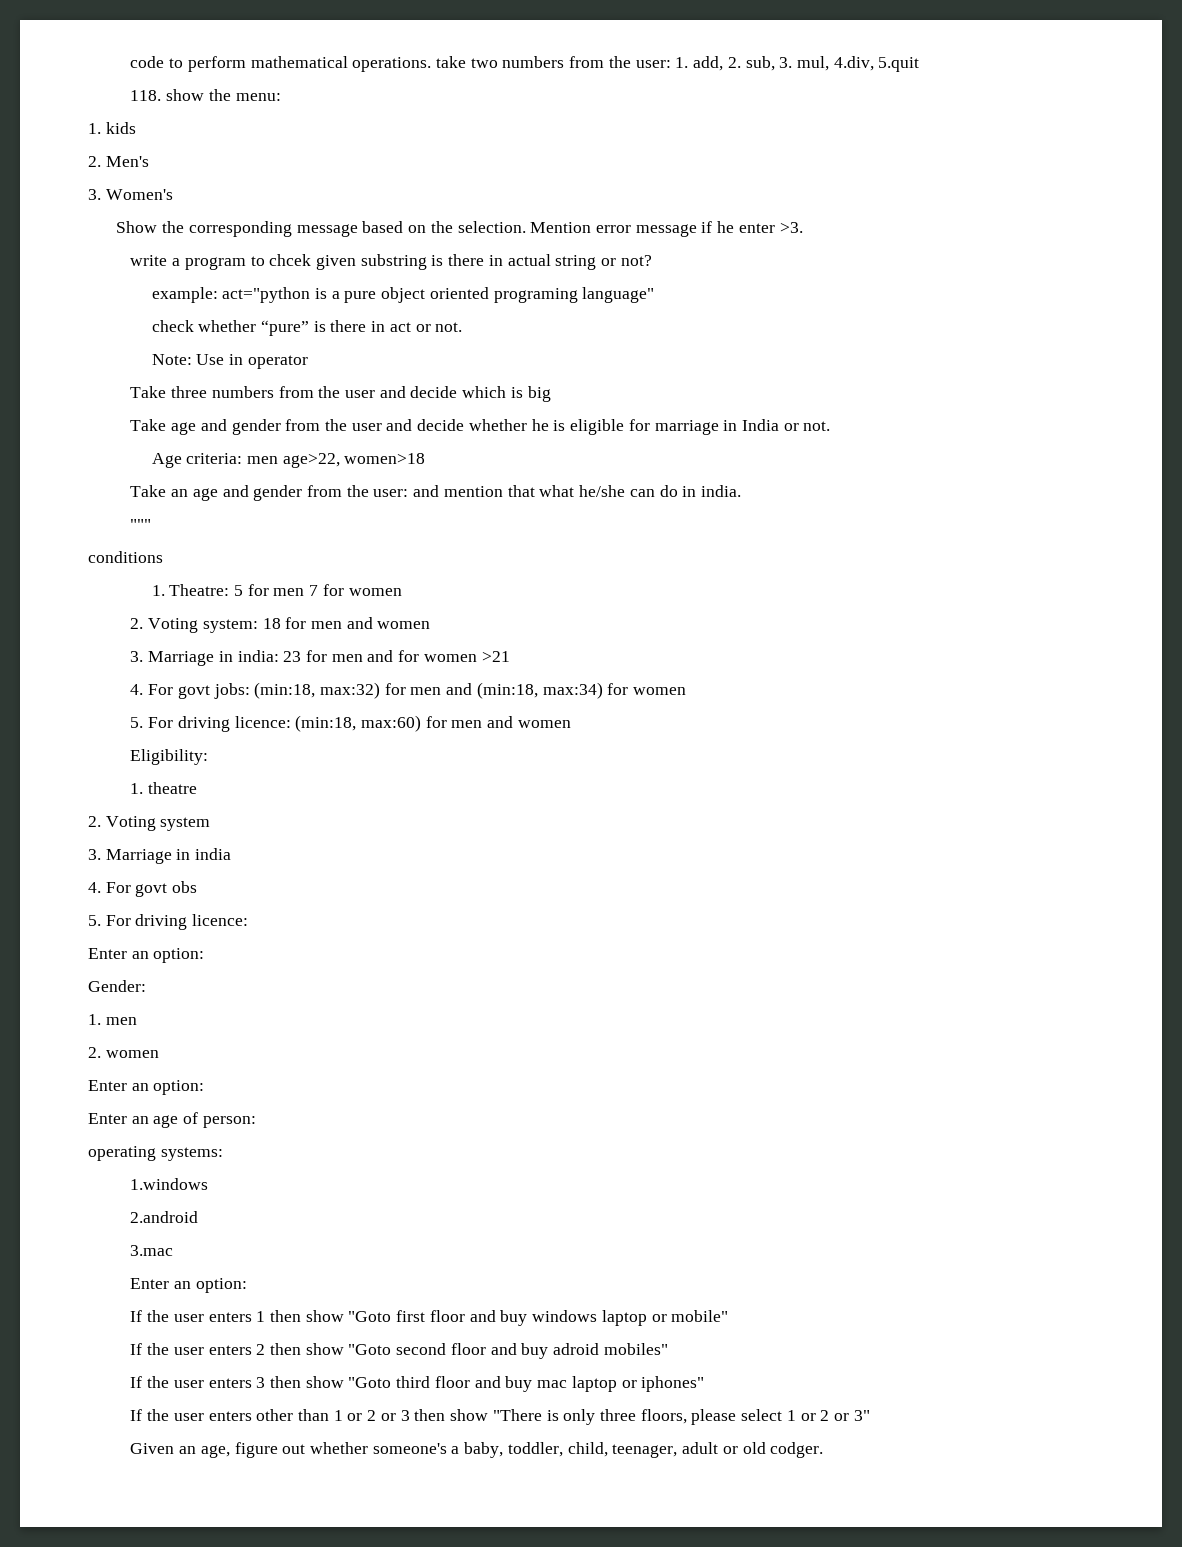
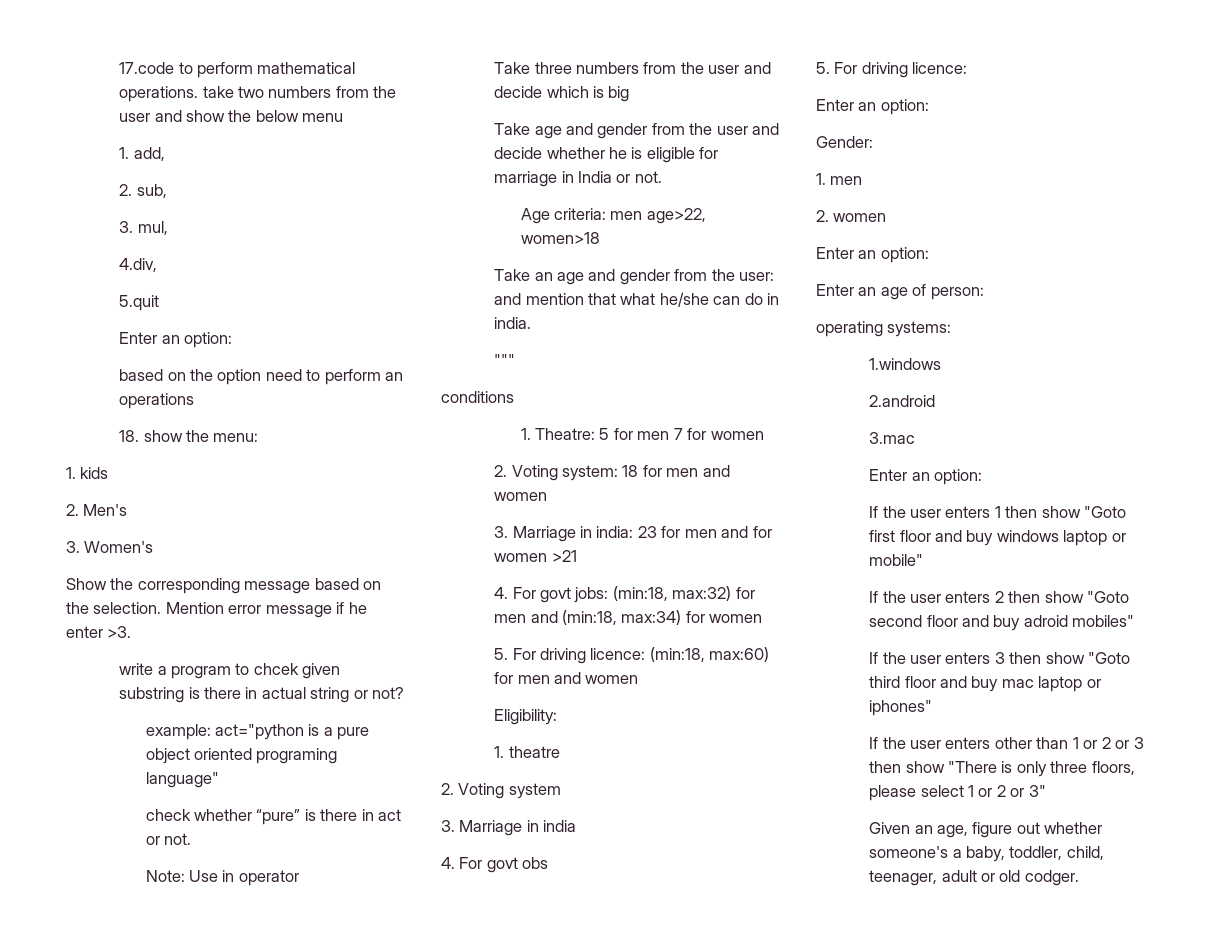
- code to perform mathematical operations. take two numbers from the user: 1. add, 2. sub, 3. mul, 4.div, 5.quit
- 118. show the menu:
+ 17.code to perform mathematical operations. take two numbers from the user and show the below menu
+ 1. add,
+ 2. sub,
+ 3. mul,
+ 4.div,
+ 5.quit
+ Enter an option:
+ based on the option need to perform an operations
+ 18. show the menu:

